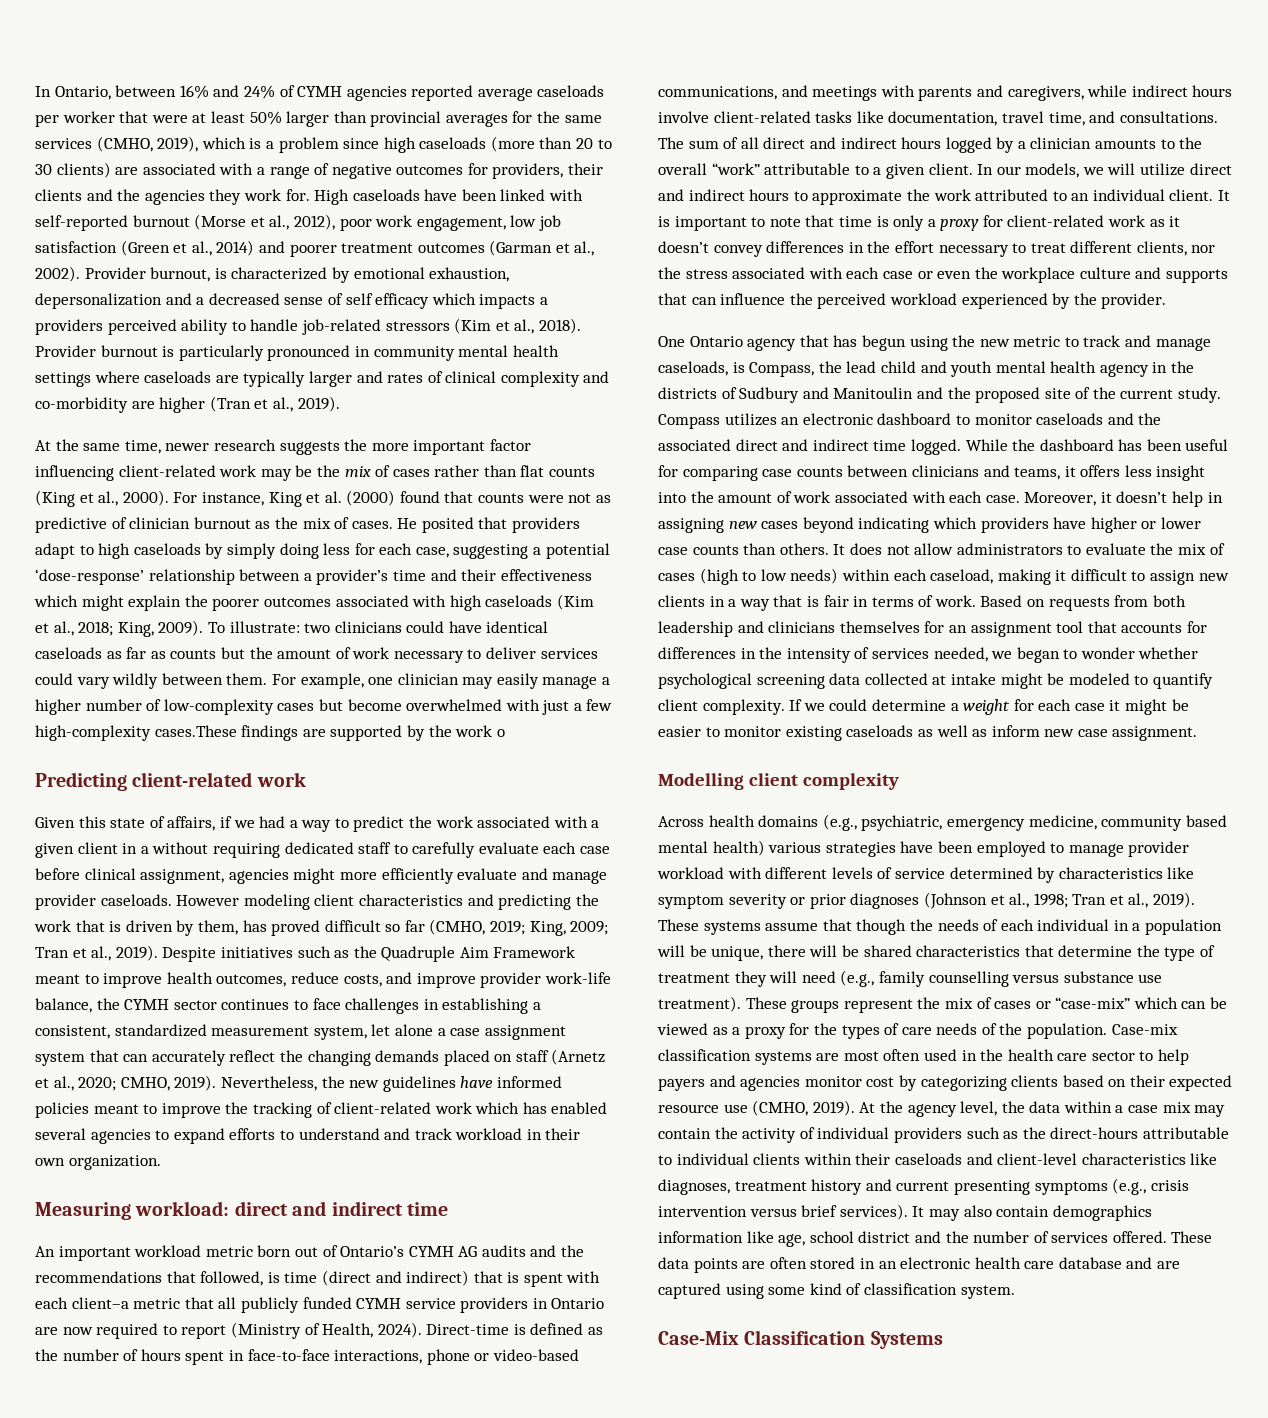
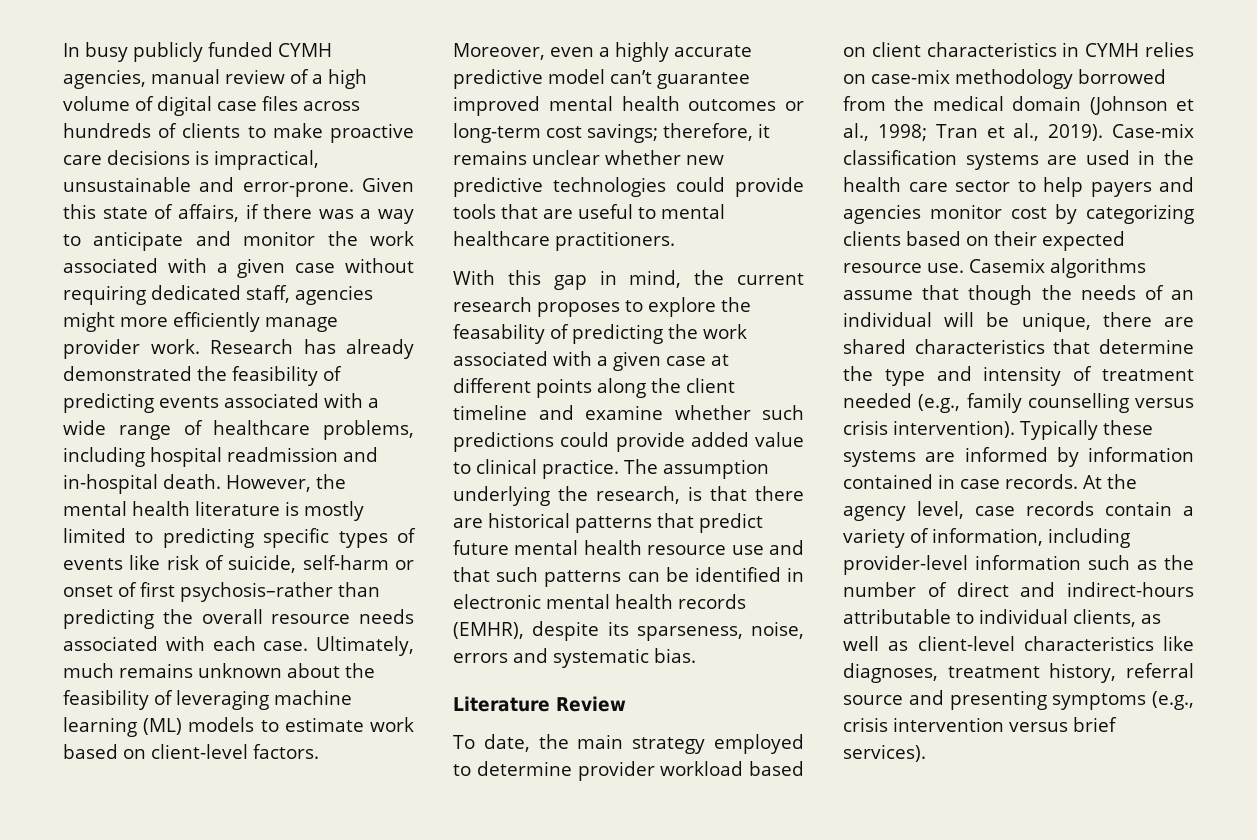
- In Ontario, between 16% and 24% of CYMH agencies reported average caseloads per worker that were at least 50% larger than provincial averages for the same services (CMHO, 2019), which is a problem since high caseloads (more than 20 to 30 clients) are associated with a range of negative outcomes for providers, their clients and the agencies they work for. High caseloads have been linked with self-reported burnout (Morse et al., 2012), poor work engagement, low job satisfaction (Green et al., 2014) and poorer treatment outcomes (Garman et al., 2002). Provider burnout, is characterized by emotional exhaustion, depersonalization and a decreased sense of self efficacy which impacts a providers perceived ability to handle job-related stressors (Kim et al., 2018). Provider burnout is particularly pronounced in community mental health settings where caseloads are typically larger and rates of clinical complexity and co-morbidity are higher (Tran et al., 2019).
- At the same time, newer research suggests the more important factor influencing client-related work may be the mix of cases rather than flat counts (King et al., 2000). For instance, King et al. (2000) found that counts were not as predictive of clinician burnout as the mix of cases. He posited that providers adapt to high caseloads by simply doing less for each case, suggesting a potential ‘dose-response’ relationship between a provider’s time and their effectiveness which might explain the poorer outcomes associated with high caseloads (Kim et al., 2018; King, 2009). To illustrate: two clinicians could have identical caseloads as far as counts but the amount of work necessary to deliver services could vary wildly between them. For example, one clinician may easily manage a higher number of low-complexity cases but become overwhelmed with just a few high-complexity cases.These findings are supported by the work o
- Predicting client-related work
- Given this state of affairs, if we had a way to predict the work associated with a given client in a without requiring dedicated staff to carefully evaluate each case before clinical assignment, agencies might more efficiently evaluate and manage provider caseloads. However modeling client characteristics and predicting the work that is driven by them, has proved difficult so far (CMHO, 2019; King, 2009; Tran et al., 2019). Despite initiatives such as the Quadruple Aim Framework meant to improve health outcomes, reduce costs, and improve provider work-life balance, the CYMH sector continues to face challenges in establishing a consistent, standardized measurement system, let alone a case assignment system that can accurately reflect the changing demands placed on staff (Arnetz et al., 2020; CMHO, 2019). Nevertheless, the new guidelines have informed policies meant to improve the tracking of client-related work which has enabled several agencies to expand efforts to understand and track workload in their own organization.
- Measuring workload: direct and indirect time
- An important workload metric born out of Ontario’s CYMH AG audits and the recommendations that followed, is time (direct and indirect) that is spent with each client–a metric that all publicly funded CYMH service providers in Ontario are now required to report (Ministry of Health, 2024). Direct-time is defined as the number of hours spent in face-to-face interactions, phone or video-based communications, and meetings with parents and caregivers, while indirect hours involve client-related tasks like documentation, travel time, and consultations. The sum of all direct and indirect hours logged by a clinician amounts to the overall “work” attributable to a given client. In our models, we will utilize direct and indirect hours to approximate the work attributed to an individual client. It is important to note that time is only a proxy for client-related work as it doesn’t convey differences in the effort necessary to treat different clients, nor the stress associated with each case or even the workplace culture and supports that can influence the perceived workload experienced by the provider.
- One Ontario agency that has begun using the new metric to track and manage caseloads, is Compass, the lead child and youth mental health agency in the districts of Sudbury and Manitoulin and the proposed site of the current study. Compass utilizes an electronic dashboard to monitor caseloads and the associated direct and indirect time logged. While the dashboard has been useful for comparing case counts between clinicians and teams, it offers less insight into the amount of work associated with each case. Moreover, it doesn’t help in assigning new cases beyond indicating which providers have higher or lower case counts than others. It does not allow administrators to evaluate the mix of cases (high to low needs) within each caseload, making it difficult to assign new clients in a way that is fair in terms of work. Based on requests from both leadership and clinicians themselves for an assignment tool that accounts for differences in the intensity of services needed, we began to wonder whether psychological screening data collected at intake might be modeled to quantify client complexity. If we could determine a weight for each case it might be easier to monitor existing caseloads as well as inform new case assignment.
- Modelling client complexity
- Across health domains (e.g., psychiatric, emergency medicine, community based mental health) various strategies have been employed to manage provider workload with different levels of service determined by characteristics like symptom severity or prior diagnoses (Johnson et al., 1998; Tran et al., 2019).
+ In busy publicly funded CYMH agencies, manual review of a high volume of digital case files across hundreds of clients to make proactive care decisions is impractical, unsustainable and error-prone. Given this state of affairs, if there was a way to anticipate and monitor the work associated with a given case without requiring dedicated staff, agencies might more efficiently manage provider work. Research has already demonstrated the feasibility of predicting events associated with a wide range of healthcare problems, including hospital readmission and in-hospital death. However, the mental health literature is mostly limited to predicting specific types of events like risk of suicide, self-harm or onset of first psychosis–rather than predicting the overall resource needs associated with each case. Ultimately, much remains unknown about the feasibility of leveraging machine learning (ML) models to estimate work based on client-level factors. Moreover, even a highly accurate predictive model can’t guarantee improved mental health outcomes or long-term cost savings; therefore, it remains unclear whether new predictive technologies could provide tools that are useful to mental healthcare practitioners.
+ With this gap in mind, the current research proposes to explore the feasability of predicting the work associated with a given case at different points along the client timeline and examine whether such predictions could provide added value to clinical practice. The assumption underlying the research, is that there are historical patterns that predict future mental health resource use and that such patterns can be identified in electronic mental health records (EMHR), despite its sparseness, noise, errors and systematic bias.
+ Literature Review
+ To date, the main strategy employed to determine provider workload based on client characteristics in CYMH relies on case-mix methodology borrowed from the medical domain (Johnson et al., 1998; Tran et al., 2019).
- These systems assume that though the needs of each individual in a population will be unique, there will be shared characteristics that determine the type of treatment they will need (e.g., family counselling versus substance use treatment). These groups represent the mix of cases or “case-mix” which can be viewed as a proxy for the types of care needs of the population.
- Case-mix classification systems are most often used in the health care sector to help payers and agencies monitor cost by categorizing clients based on their expected resource use (CMHO, 2019). At the agency level, the data within a case mix may contain the activity of individual providers such as the direct-hours attributable to individual clients within their caseloads and client-level characteristics like diagnoses, treatment history and current presenting symptoms (e.g., crisis intervention versus brief services). It may also contain demographics information like age, school district and the number of services offered. These data points are often stored in an electronic health care database and are captured using some kind of classification system.
- Case-Mix Classification Systems
+ Case-mix classification systems are used in the health care sector to help payers and agencies monitor cost by categorizing clients based on their expected resource use. Casemix algorithms assume that though the needs of an individual will be unique, there are shared characteristics that determine the type and intensity of treatment needed (e.g., family counselling versus crisis intervention). Typically these systems are informed by information contained in case records. At the agency level, case records contain a variety of information, including provider-level information such as the number of direct and indirect-hours attributable to individual clients, as well as client-level characteristics like diagnoses, treatment history, referral source and presenting symptoms (e.g., crisis intervention versus brief services).

